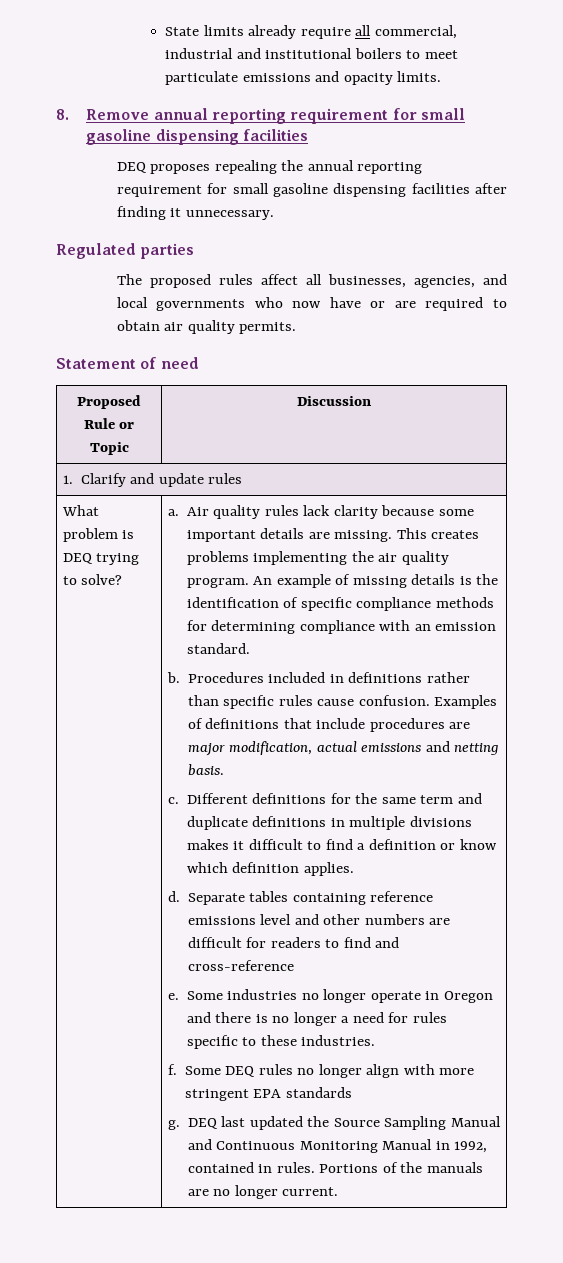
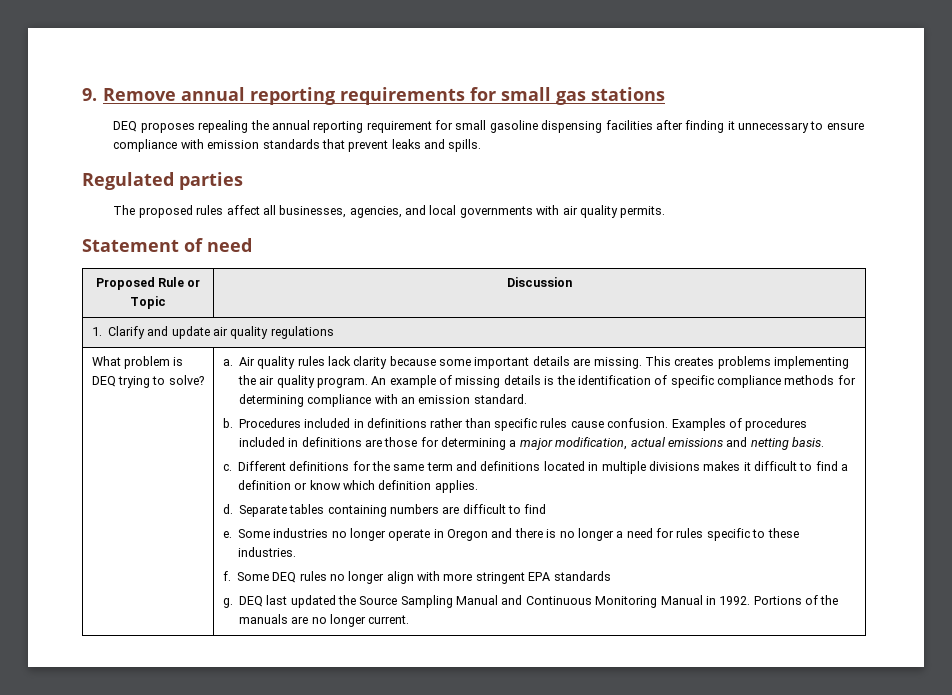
- State limits already require all commercial, industrial and institutional boilers to meet particulate emissions and opacity limits.
- 8. Remove annual reporting requirement for small gasoline dispensing facilities
+ 9. Remove annual reporting requirements for small gas stations
- DEQ proposes repealing the annual reporting requirement for small gasoline dispensing facilities after finding it unnecessary.
+ DEQ proposes repealing the annual reporting requirement for small gasoline dispensing facilities after finding it unnecessary to ensure compliance with emission standards that prevent leaks and spills.
- The proposed rules affect all businesses, agencies, and local governments who now have or are required to obtain air quality permits.
+ The proposed rules affect all businesses, agencies, and local governments with air quality permits.
- 1. Clarify and update rules
+ 1. Clarify and update air quality regulations
- Examples of definitions that include procedures are major modification, actual emissions and netting basis.
+ Examples of procedures included in definitions are those for determining a major modification, actual emissions and netting basis.
- Different definitions for the same term and duplicate definitions in multiple divisions makes it difficult to find a definition or know which definition applies.
+ Different definitions for the same term and definitions located in multiple divisions makes it difficult to find a definition or know which definition applies.
- Separate tables containing reference emissions level and other numbers are difficult for readers to find and cross-reference
+ Separate tables containing numbers are difficult to find
- DEQ last updated the Source Sampling Manual and Continuous Monitoring Manual in 1992, contained in rules.
+ DEQ last updated the Source Sampling Manual and Continuous Monitoring Manual in 1992.

